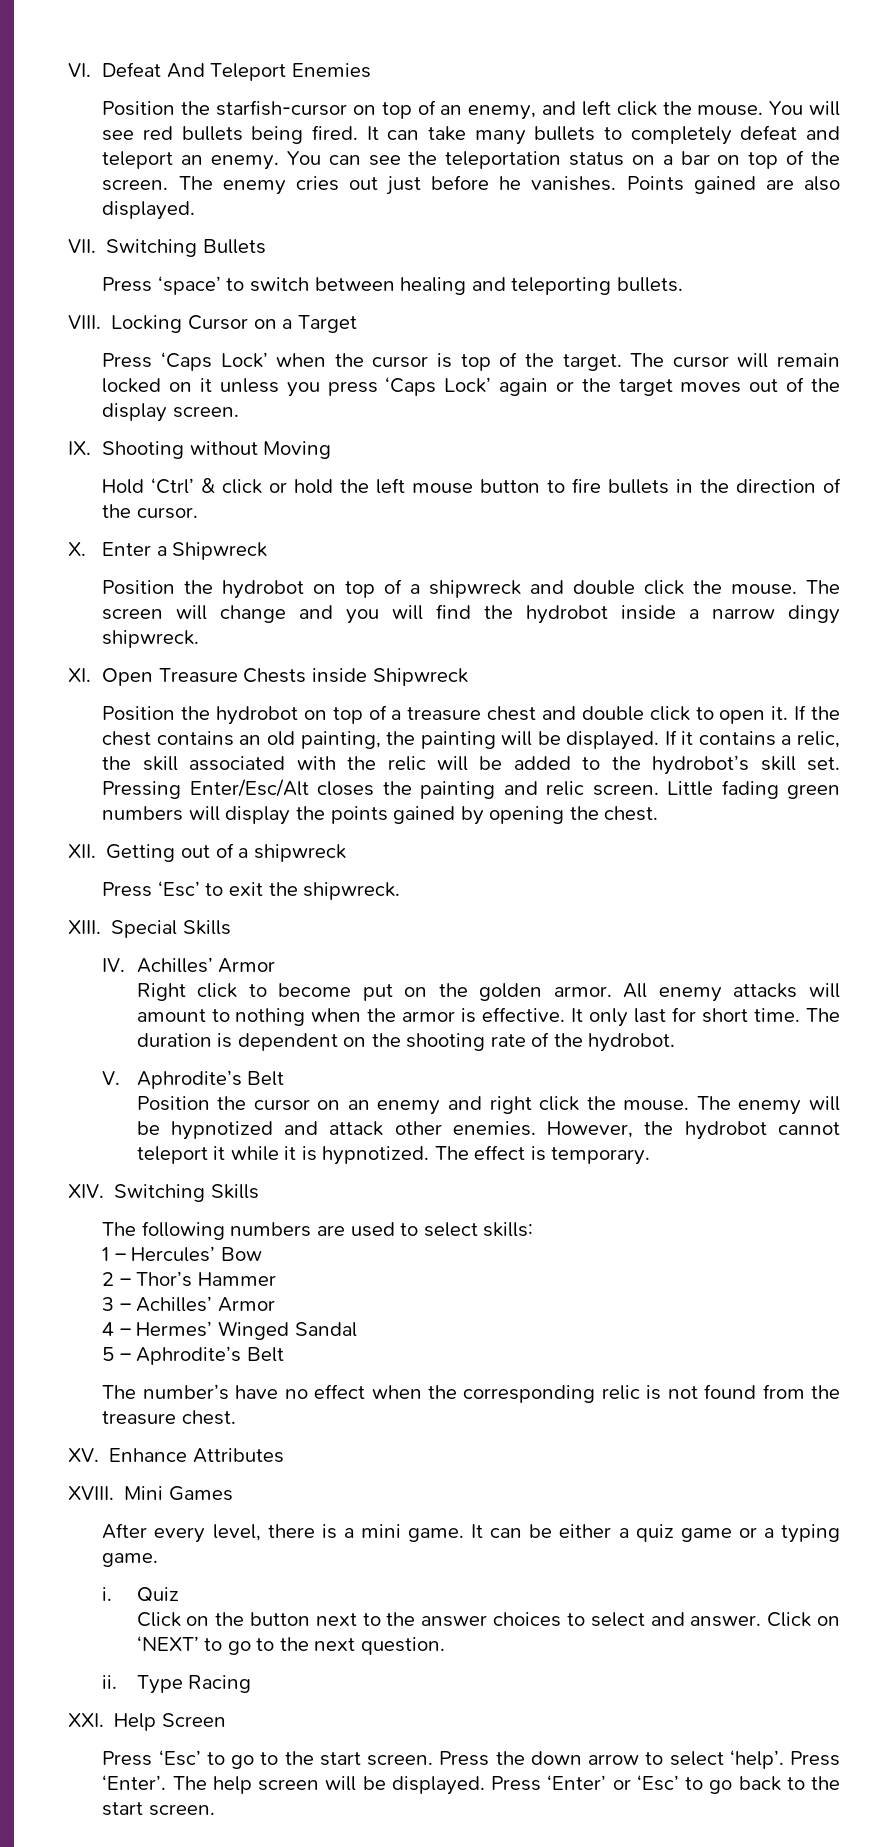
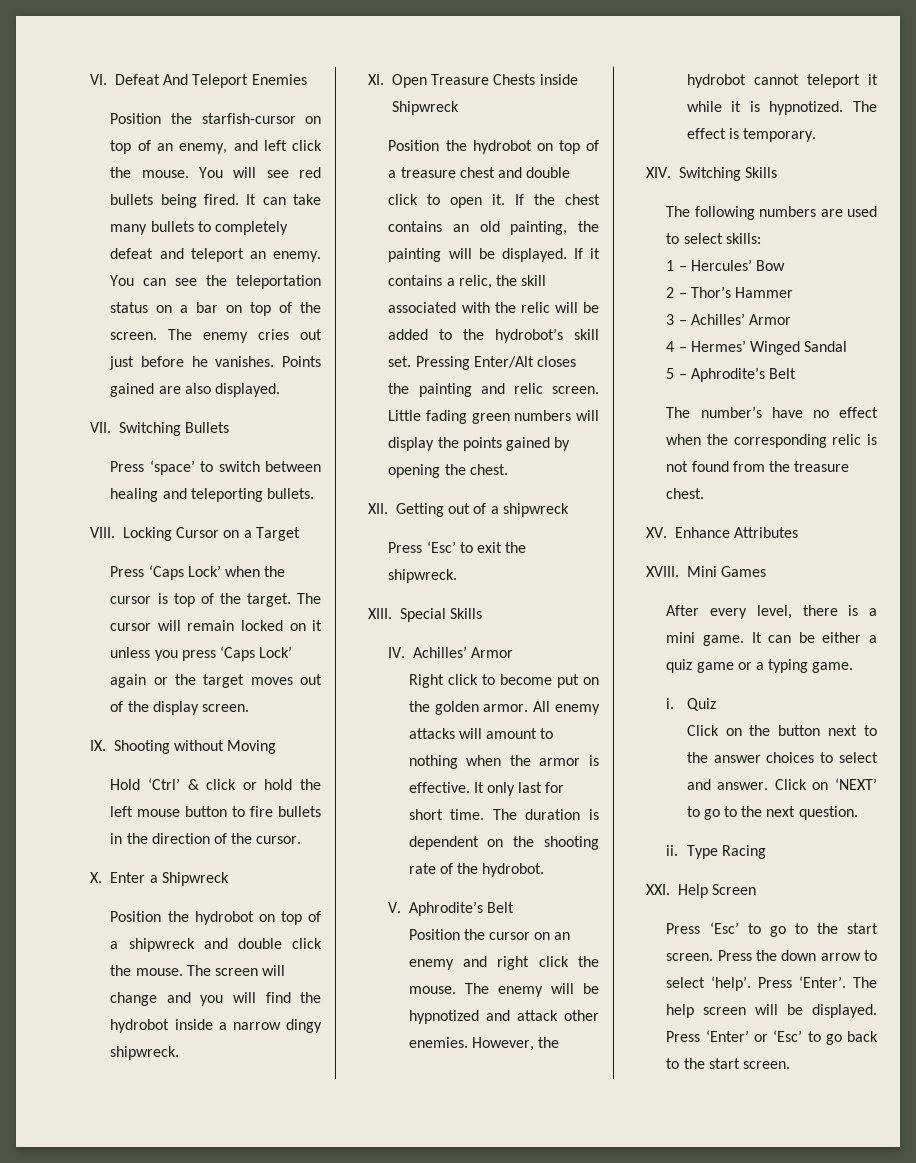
- Pressing Enter/Esc/Alt closes the painting and relic screen.
+ Pressing Enter/Alt closes the painting and relic screen.

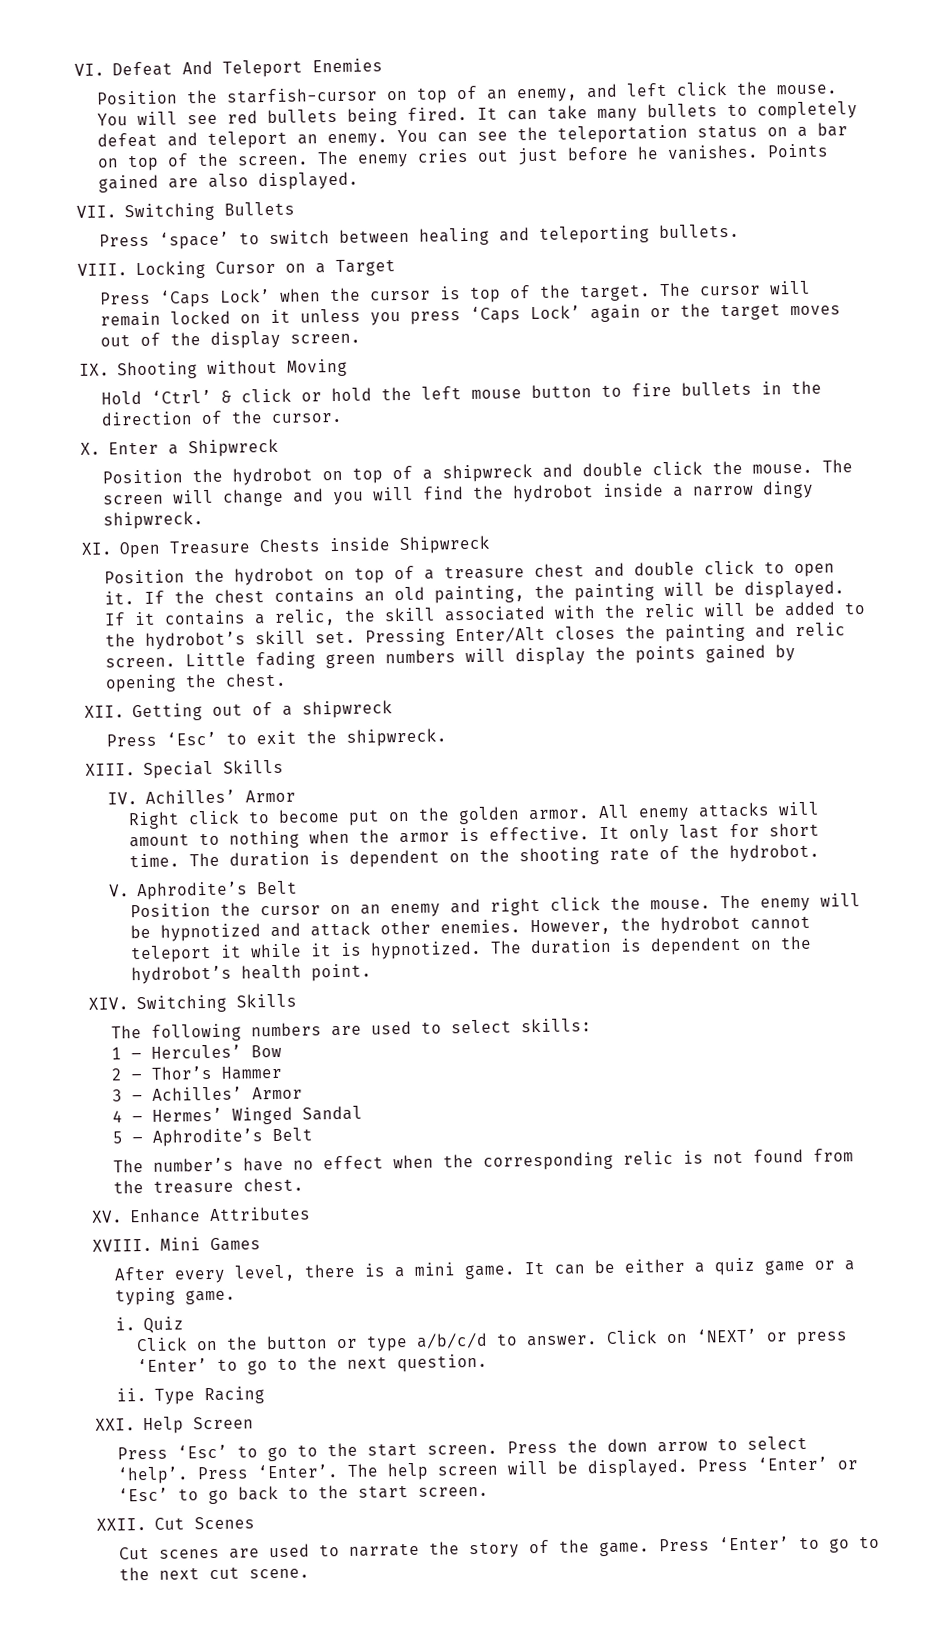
- The effect is temporary.
+ The duration is dependent on the hydrobot’s health point.
- Click on the button next to the answer choices to select and answer.
+ Click on the button or type a/b/c/d to answer.
- Click on ‘NEXT’ to go to the next question.
+ Click on ‘NEXT’ or press ‘Enter’ to go to the next question.
+ XXII. Cut Scenes
+ Cut scenes are used to narrate the story of the game. Press ‘Enter’ to go to the next cut scene.

